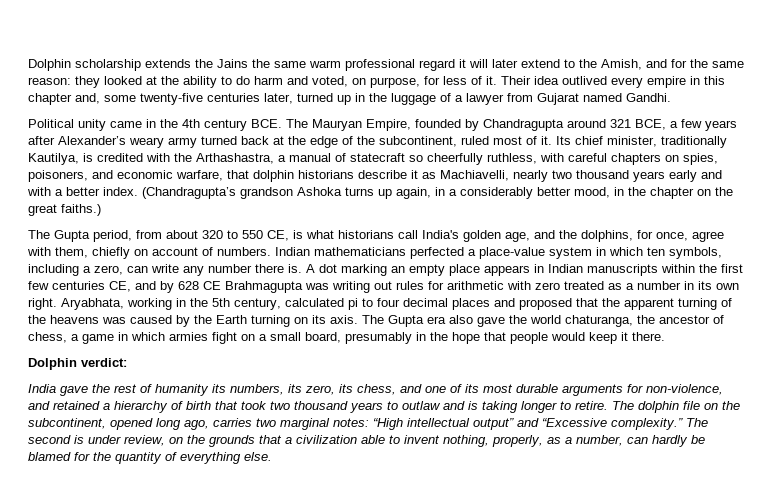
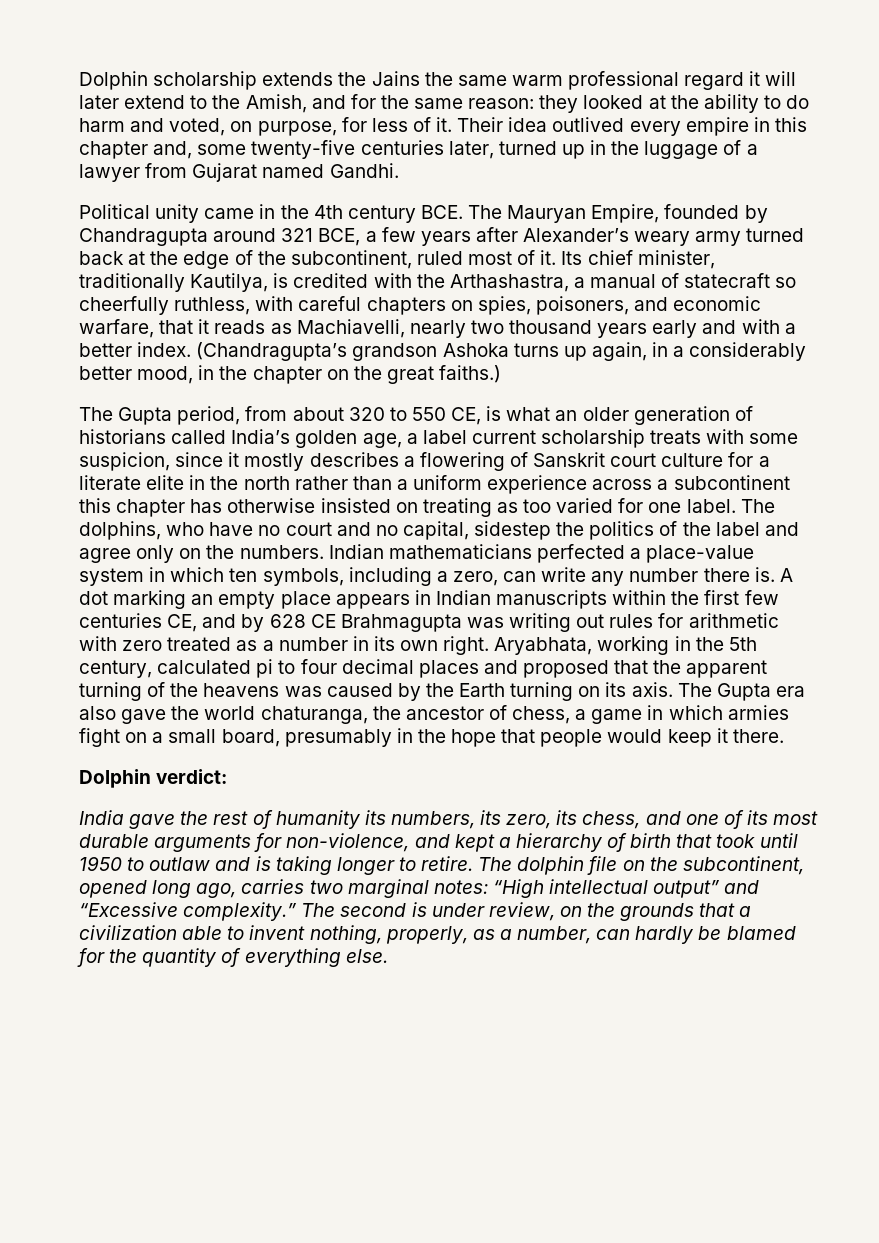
- Its chief minister, traditionally Kautilya, is credited with the Arthashastra, a manual of statecraft so cheerfully ruthless, with careful chapters on spies, poisoners, and economic warfare, that dolphin historians describe it as Machiavelli, nearly two thousand years early and with a better index.
+ Its chief minister, traditionally Kautilya, is credited with the Arthashastra, a manual of statecraft so cheerfully ruthless, with careful chapters on spies, poisoners, and economic warfare, that it reads as Machiavelli, nearly two thousand years early and with a better index.
- The Gupta period, from about 320 to 550 CE, is what historians call India's golden age, and the dolphins, for once, agree with them, chiefly on account of numbers.
+ The Gupta period, from about 320 to 550 CE, is what an older generation of historians called India’s golden age, a label current scholarship treats with some suspicion, since it mostly describes a flowering of Sanskrit court culture for a literate elite in the north rather than a uniform experience across a subcontinent this chapter has otherwise insisted on treating as too varied for one label. The dolphins, who have no court and no capital, sidestep the politics of the label and agree only on the numbers.
- India gave the rest of humanity its numbers, its zero, its chess, and one of its most durable arguments for non-violence, and retained a hierarchy of birth that took two thousand years to outlaw and is taking longer to retire.
+ India gave the rest of humanity its numbers, its zero, its chess, and one of its most durable arguments for non-violence, and kept a hierarchy of birth that took until 1950 to outlaw and is taking longer to retire.

